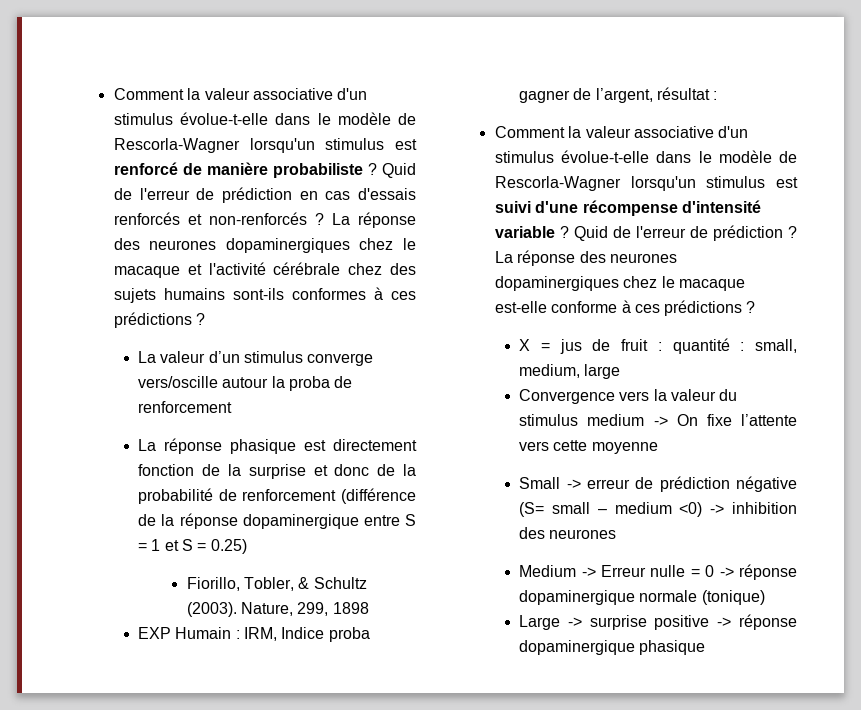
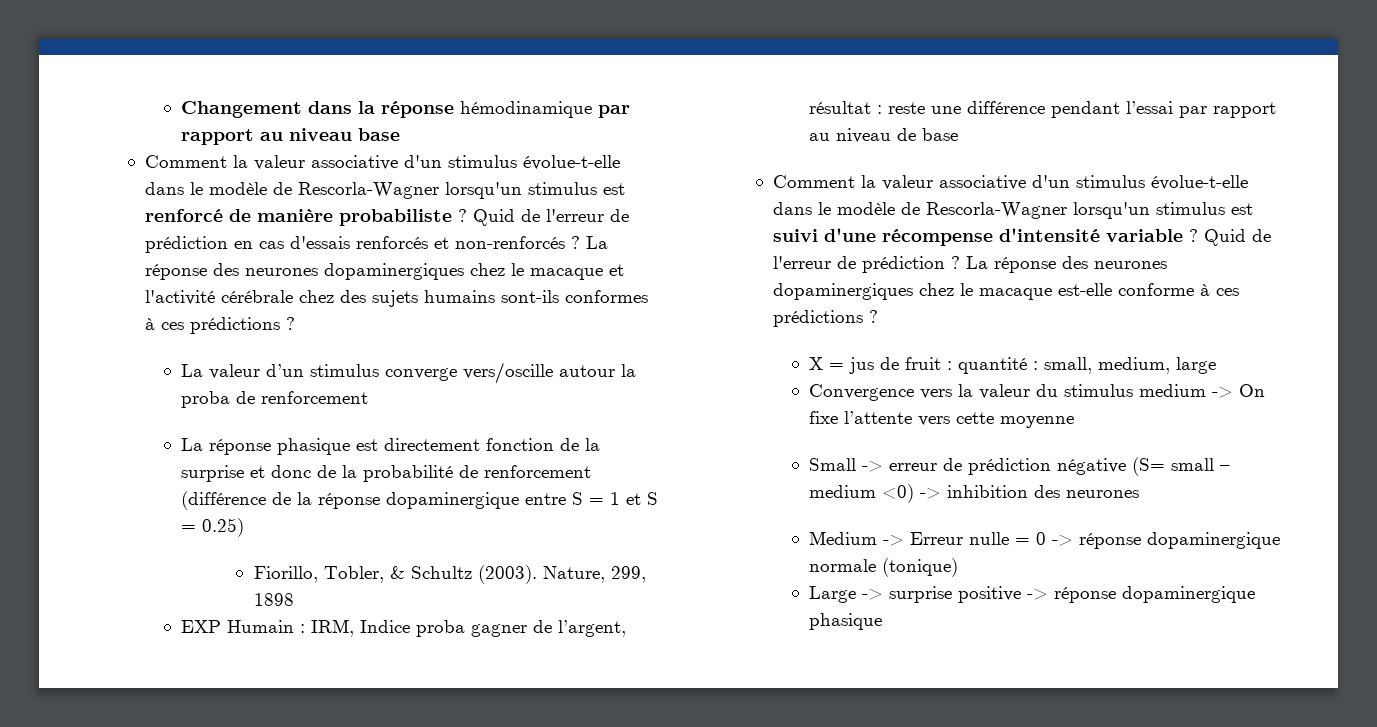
+ Changement dans la réponse hémodinamique par rapport au niveau base
- EXP Humain : IRM, Indice proba gagner de l’argent, résultat :
+ EXP Humain : IRM, Indice proba gagner de l’argent, résultat : reste une différence pendant l’essai par rapport au niveau de base

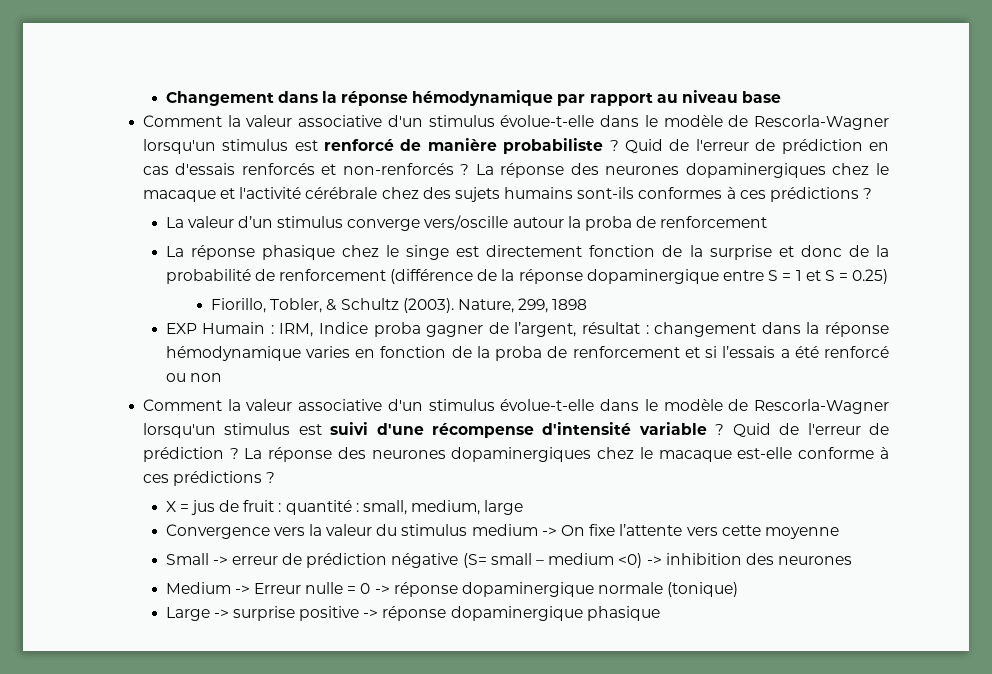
- Changement dans la réponse hémodinamique par rapport au niveau base
+ Changement dans la réponse hémodynamique par rapport au niveau base
- La réponse phasique est directement fonction de la surprise et donc de la probabilité de renforcement (différence de la réponse dopaminergique entre S = 1 et S = 0.25)
+ La réponse phasique chez le singe est directement fonction de la surprise et donc de la probabilité de renforcement (différence de la réponse dopaminergique entre S = 1 et S = 0.25)
- EXP Humain : IRM, Indice proba gagner de l’argent, résultat : reste une différence pendant l’essai par rapport au niveau de base
+ EXP Humain : IRM, Indice proba gagner de l’argent, résultat : changement dans la réponse hémodynamique varies en fonction de la proba de renforcement et si l’essais a été renforcé ou non

